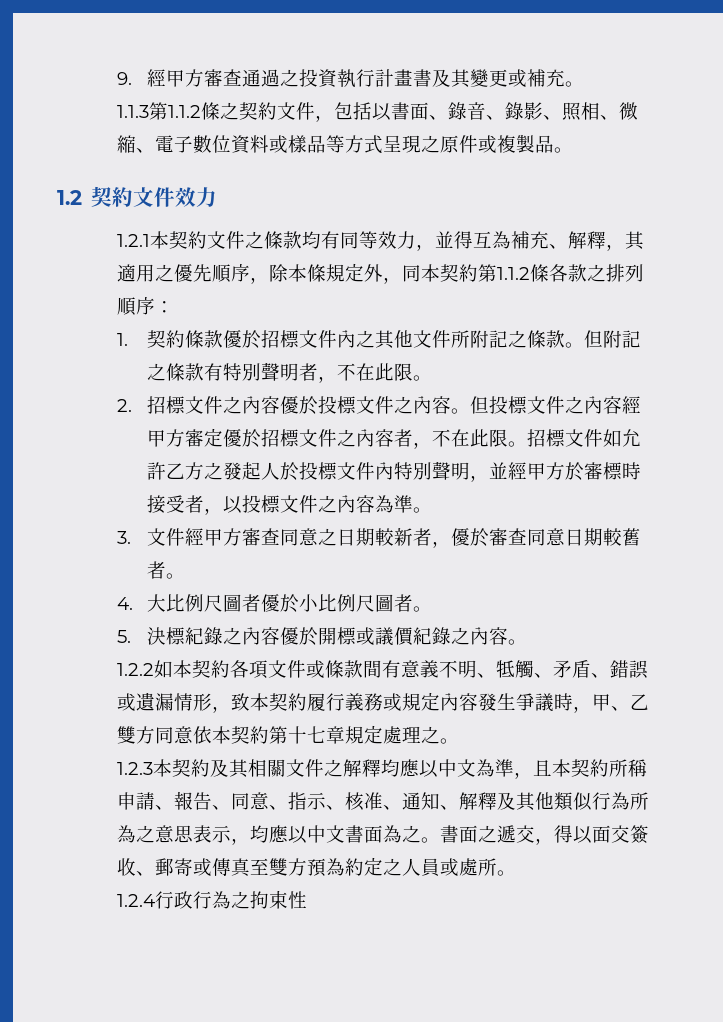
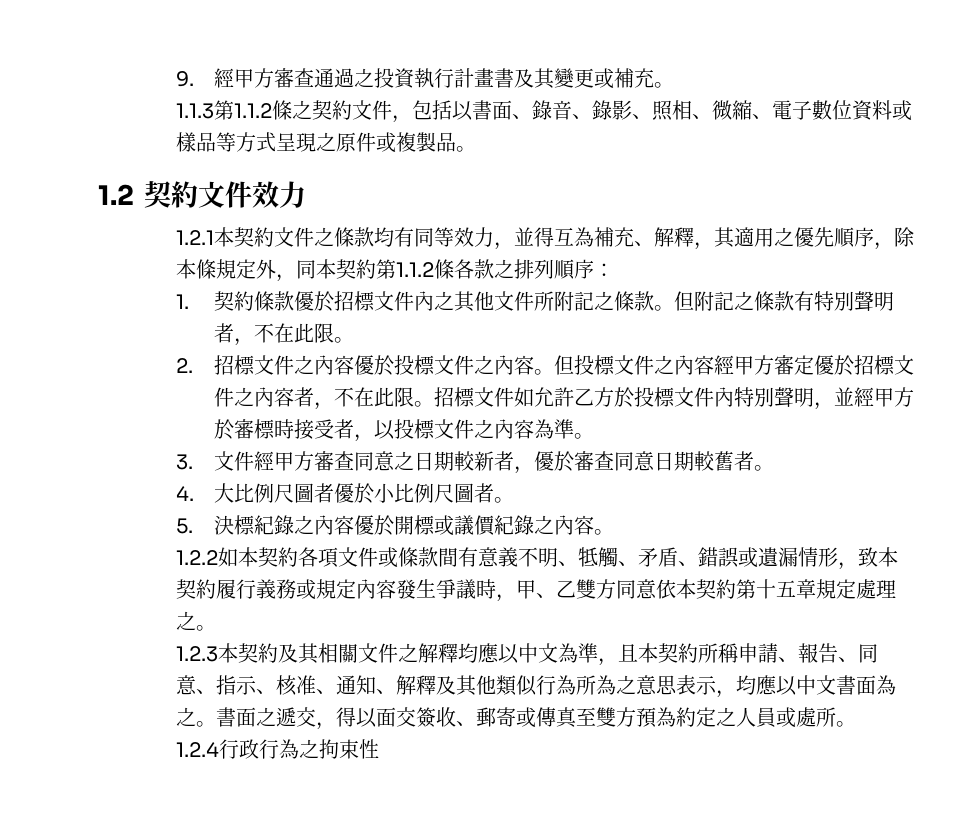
- 招標文件如允許乙方之發起人於投標文件內特別聲明，並經甲方於審標時接受者，以投標文件之內容為準。
+ 招標文件如允許乙方於投標文件內特別聲明，並經甲方於審標時接受者，以投標文件之內容為準。
- 1.2.2如本契約各項文件或條款間有意義不明、牴觸、矛盾、錯誤或遺漏情形，致本契約履行義務或規定內容發生爭議時，甲、乙雙方同意依本契約第十七章規定處理之。
+ 1.2.2如本契約各項文件或條款間有意義不明、牴觸、矛盾、錯誤或遺漏情形，致本契約履行義務或規定內容發生爭議時，甲、乙雙方同意依本契約第十五章規定處理之。

